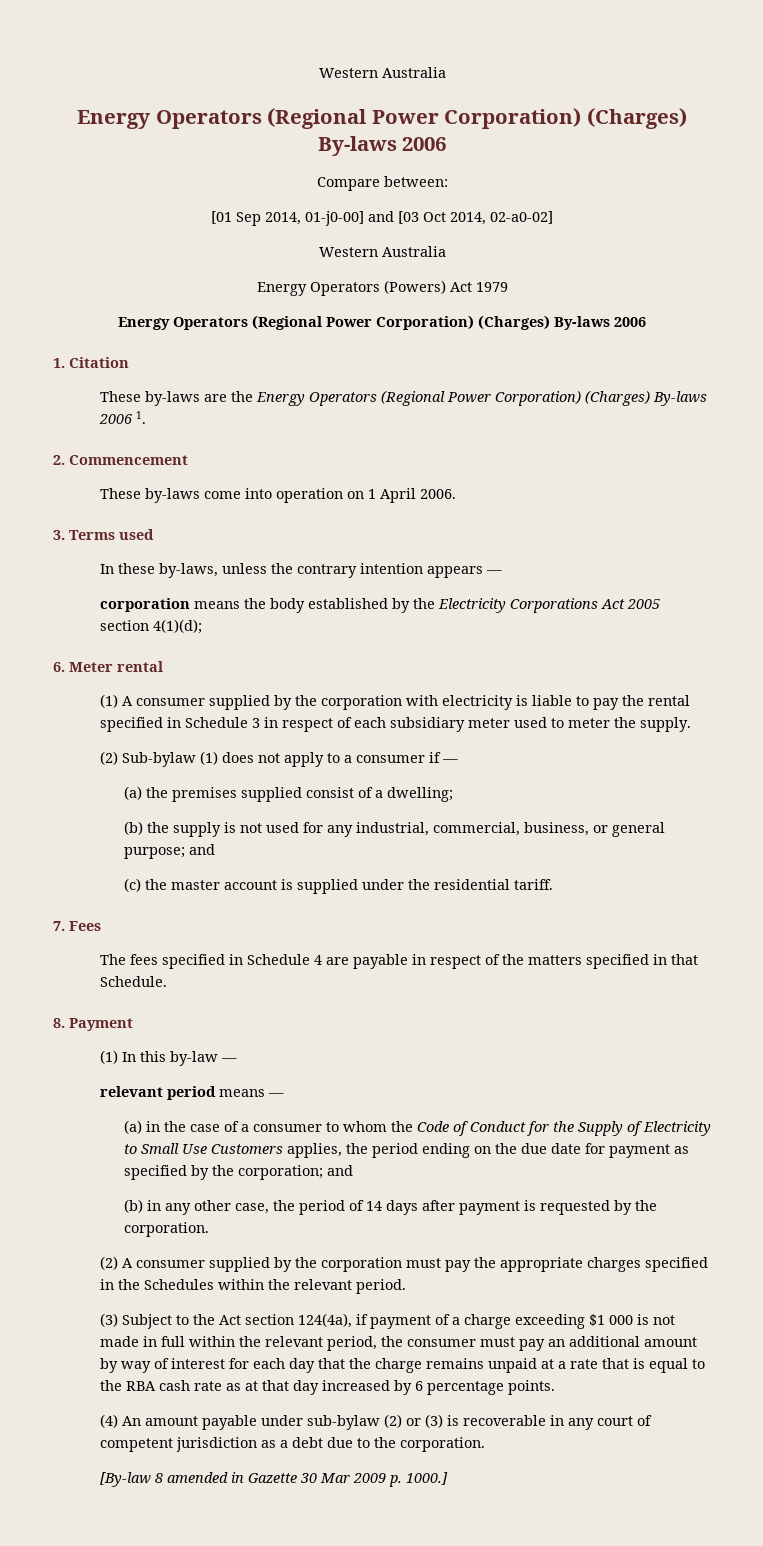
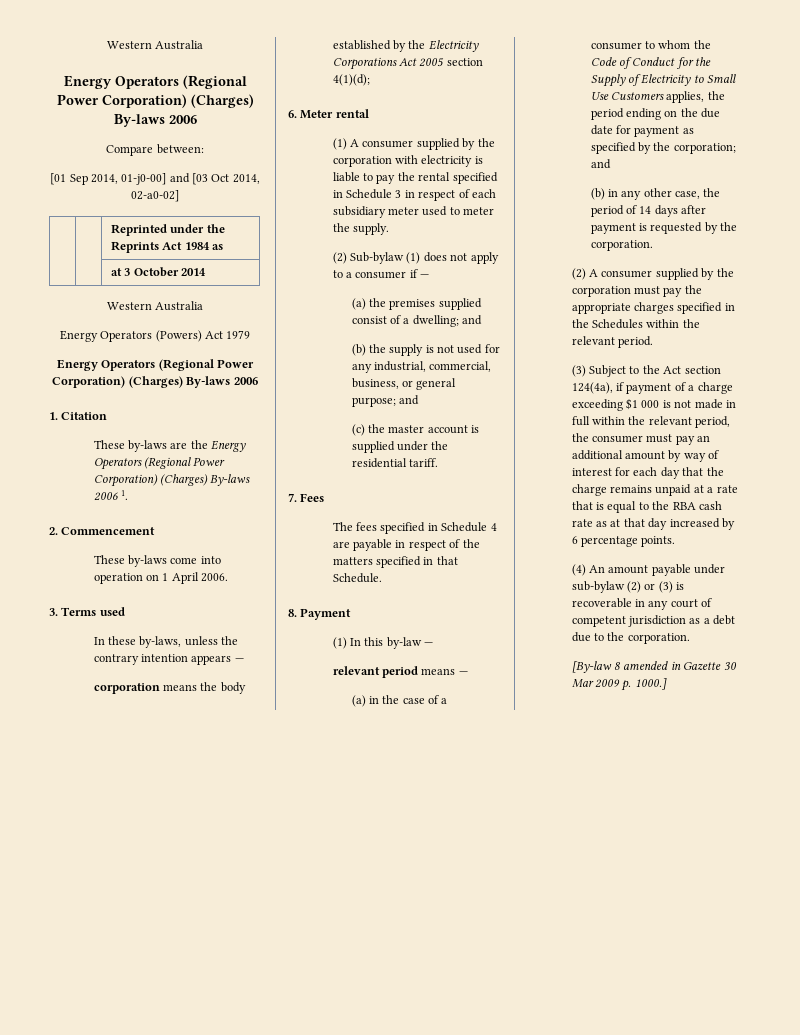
+ | | Reprinted under the Reprints Act 1984 as
+ | | at 3 October 2014
- (a) the premises supplied consist of a dwelling;
+ (a) the premises supplied consist of a dwelling; and

